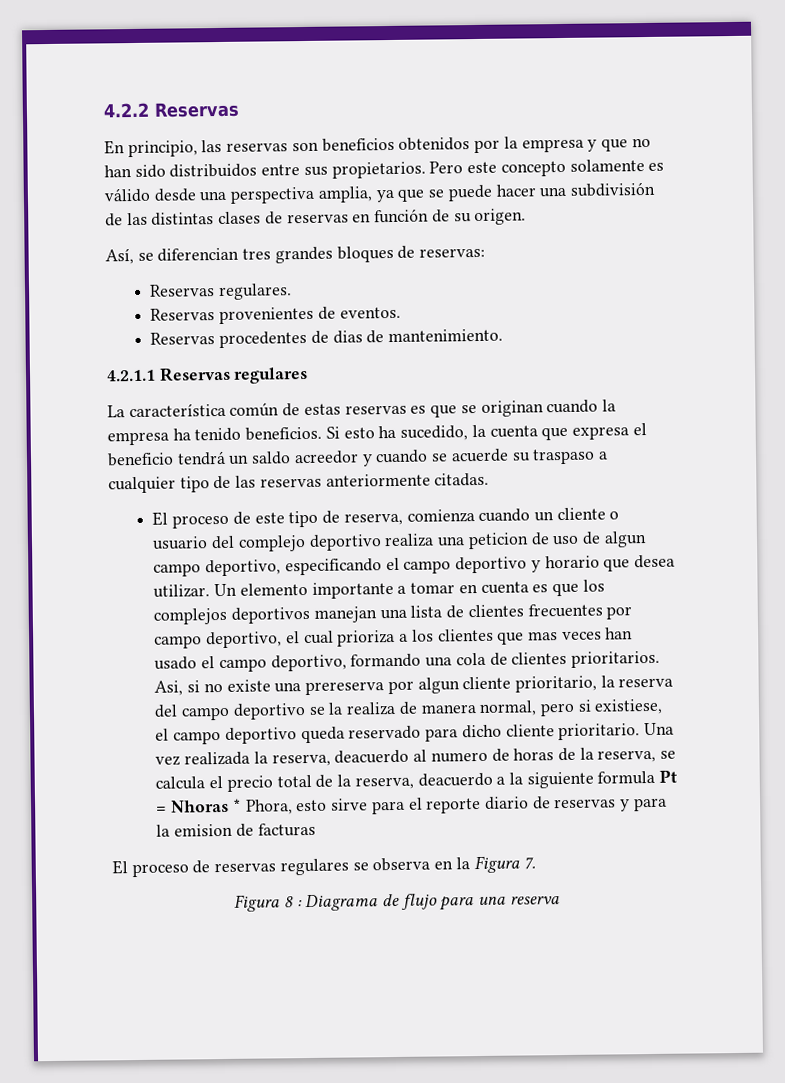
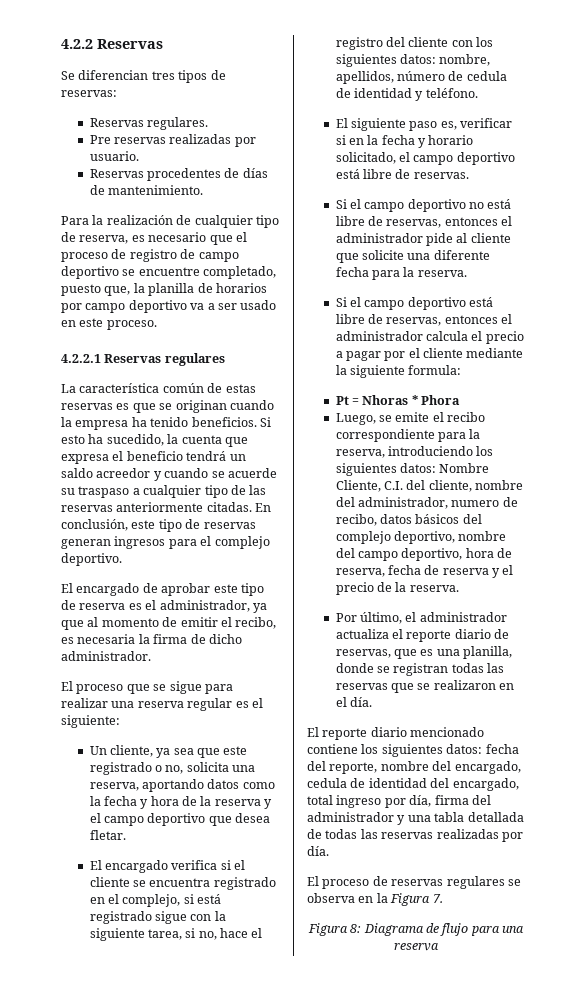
- En principio, las reservas son beneficios obtenidos por la empresa y que no han sido distribuidos entre sus propietarios. Pero este concepto solamente es válido desde una perspectiva amplia, ya que se puede hacer una subdivisión de las distintas clases de reservas en función de su origen.
- Así, se diferencian tres grandes bloques de reservas:
+ Se diferencian tres tipos de reservas:
- Reservas provenientes de eventos.
+ Pre reservas realizadas por usuario.
- Reservas procedentes de dias de mantenimiento.
+ Reservas procedentes de días de mantenimiento.
- 4.2.1.1 Reservas regulares
+ Para la realización de cualquier tipo de reserva, es necesario que el proceso de registro de campo deportivo se encuentre completado, puesto que, la planilla de horarios por campo deportivo va a ser usado en este proceso.
+ 4.2.2.1 Reservas regulares
- Si esto ha sucedido, la cuenta que expresa el beneficio tendrá un saldo acreedor y cuando se acuerde su traspaso a cualquier tipo de las reservas anteriormente citadas.
- El proceso de este tipo de reserva, comienza cuando un cliente o usuario del complejo deportivo realiza una peticion de uso de algun campo deportivo, especificando el campo deportivo y horario que desea utilizar. Un elemento importante a tomar en cuenta es que los complejos deportivos manejan una lista de clientes frecuentes por campo deportivo, el cual prioriza a los clientes que mas veces han usado el campo deportivo, formando una cola de clientes prioritarios. Asi, si no existe una prereserva por algun cliente prioritario, la reserva del campo deportivo se la realiza de manera normal, pero si existiese, el campo deportivo queda reservado para dicho cliente prioritario. Una vez realizada la reserva, deacuerdo al numero de horas de la reserva, se calcula el precio total de la reserva, deacuerdo a la siguiente formula Pt = Nhoras * Phora, esto sirve para el reporte diario de reservas y para la emision de facturas
+ Si esto ha sucedido, la cuenta que expresa el beneficio tendrá un saldo acreedor y cuando se acuerde su traspaso a cualquier tipo de las reservas anteriormente citadas. En conclusión, este tipo de reservas generan ingresos para el complejo deportivo.
+ El encargado de aprobar este tipo de reserva es el administrador, ya que al momento de emitir el recibo, es necesaria la firma de dicho administrador.
+ El proceso que se sigue para realizar una reserva regular es el siguiente:
+ Un cliente, ya sea que este registrado o no, solicita una reserva, aportando datos como la fecha y hora de la reserva y el campo deportivo que desea fletar.
+ El encargado verifica si el cliente se encuentra registrado en el complejo, si está registrado sigue con la siguiente tarea, si no, hace el registro del cliente con los siguientes datos: nombre, apellidos, número de cedula de identidad y teléfono.
+ El siguiente paso es, verificar si en la fecha y horario solicitado, el campo deportivo está libre de reservas.
+ Si el campo deportivo no está libre de reservas, entonces el administrador pide al cliente que solicite una diferente fecha para la reserva.
+ Si el campo deportivo está libre de reservas, entonces el administrador calcula el precio a pagar por el cliente mediante la siguiente formula:
+ Pt = Nhoras * Phora
+ Luego, se emite el recibo correspondiente para la reserva, introduciendo los siguientes datos: Nombre Cliente, C.I. del cliente, nombre del administrador, numero de recibo, datos básicos del complejo deportivo, nombre del campo deportivo, hora de reserva, fecha de reserva y el precio de la reserva.
+ Por último, el administrador actualiza el reporte diario de reservas, que es una planilla, donde se registran todas las reservas que se realizaron en el día.
+ El reporte diario mencionado contiene los siguientes datos: fecha del reporte, nombre del encargado, cedula de identidad del encargado, total ingreso por día, firma del administrador y una tabla detallada de todas las reservas realizadas por día.
- Figura 8 : Diagrama de flujo para una reserva
+ Figura 8: Diagrama de flujo para una reserva

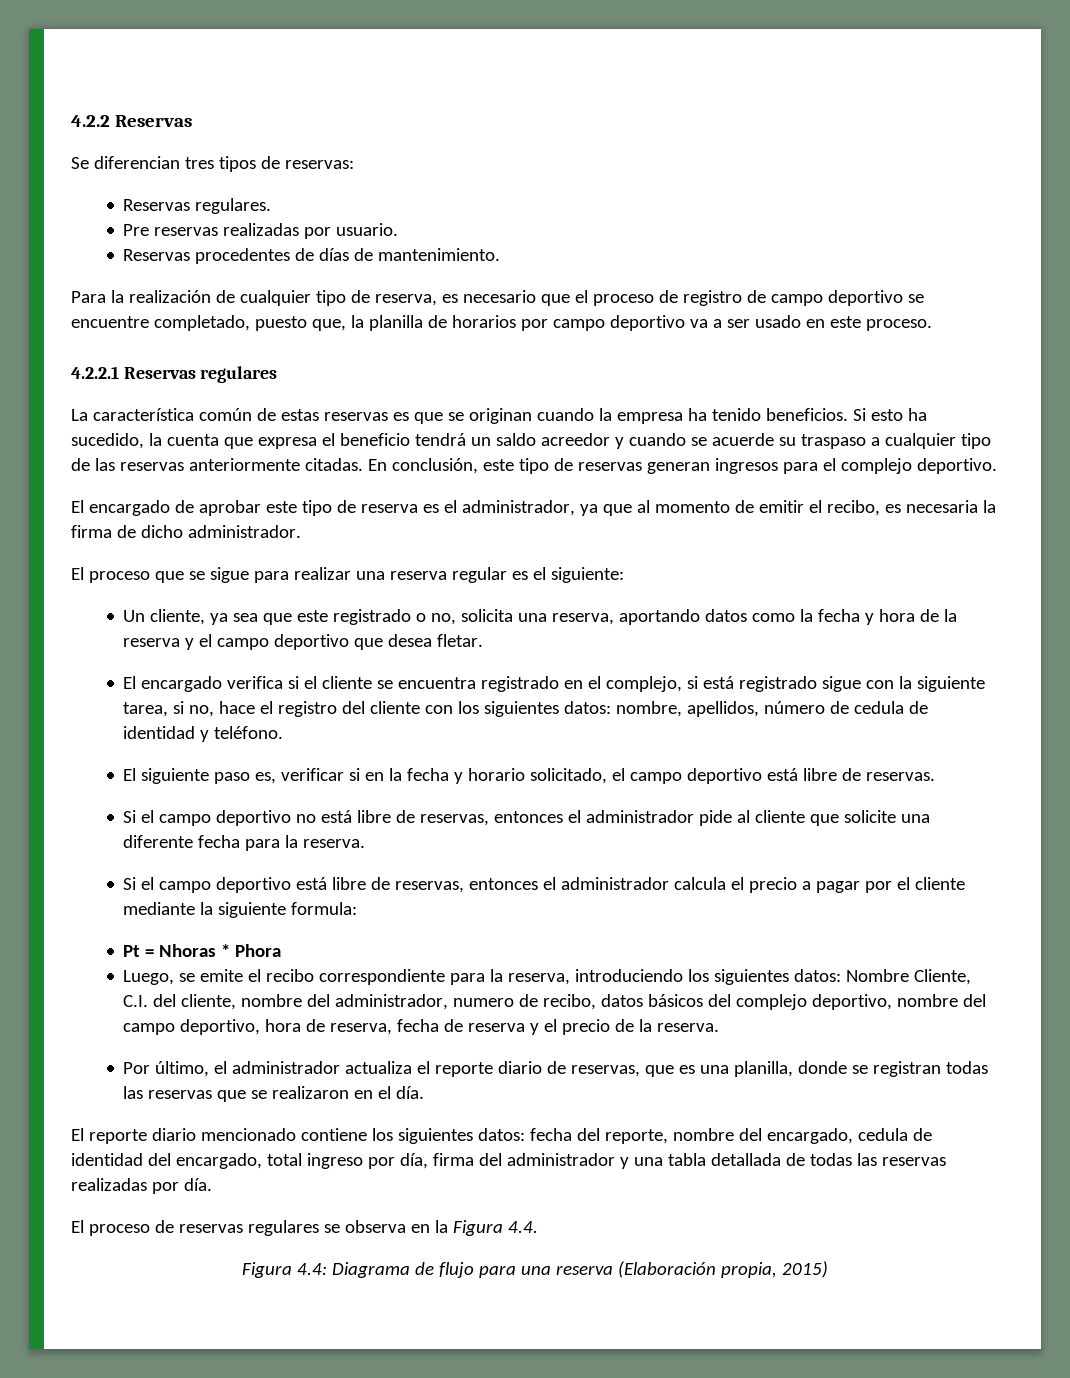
- El proceso de reservas regulares se observa en la Figura 7.
- Figura 8: Diagrama de flujo para una reserva
+ El proceso de reservas regulares se observa en la Figura 4.4.
+ Figura 4.4: Diagrama de flujo para una reserva (Elaboración propia, 2015)

